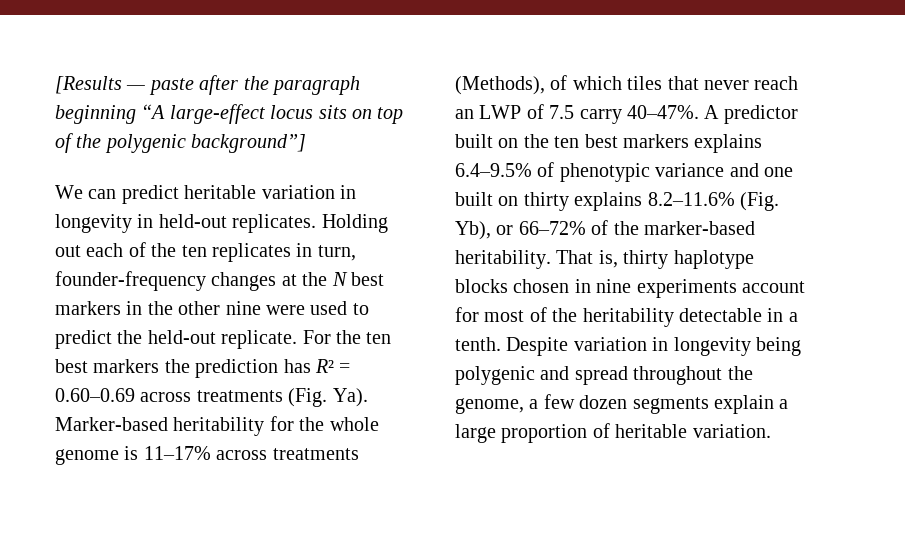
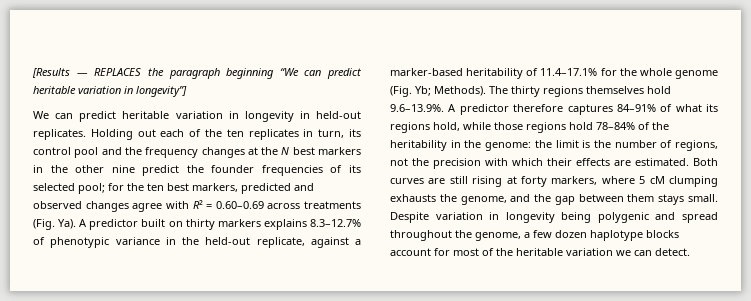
- [Results — paste after the paragraph beginning “A large-effect locus sits on top of the polygenic background”]
+ [Results — REPLACES the paragraph beginning “We can predict heritable variation in longevity”]
- Holding out each of the ten replicates in turn, founder-frequency changes at the N best markers in the other nine were used to predict the held-out replicate. For the ten best markers the prediction has R² = 0.60–0.69 across treatments (Fig. Ya). Marker-based heritability for the whole genome is 11–17% across treatments (Methods), of which tiles that never reach an LWP of 7.5 carry 40–47%. A predictor built on the ten best markers explains 6.4–9.5% of phenotypic variance and one built on thirty explains 8.2–11.6% (Fig. Yb), or 66–72% of the marker-based heritability. That is, thirty haplotype blocks chosen in nine experiments account for most of the heritability detectable in a tenth.
+ Holding out each of the ten replicates in turn, its control pool and the frequency changes at the N best markers in the other nine predict the founder frequencies of its selected pool; for the ten best markers, predicted and observed changes agree with R² = 0.60–0.69 across treatments (Fig. Ya). A predictor built on thirty markers explains 8.3–12.7% of phenotypic variance in the held-out replicate, against a marker-based heritability of 11.4–17.1% for the whole genome (Fig. Yb; Methods). The thirty regions themselves hold 9.6–13.9%. A predictor therefore captures 84–91% of what its regions hold, while those regions hold 78–84% of the heritability in the genome: the limit is the number of regions, not the precision with which their effects are estimated. Both curves are still rising at forty markers, where 5 cM clumping exhausts the genome, and the gap between them stays small.
- Despite variation in longevity being polygenic and spread throughout the genome, a few dozen segments explain a large proportion of heritable variation.
+ Despite variation in longevity being polygenic and spread throughout the genome, a few dozen haplotype blocks account for most of the heritable variation we can detect.

